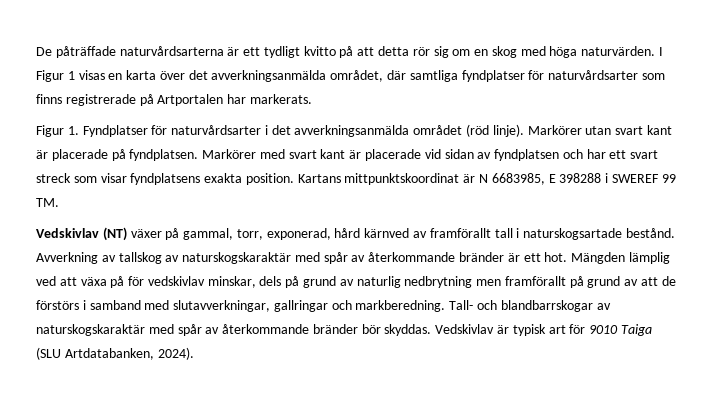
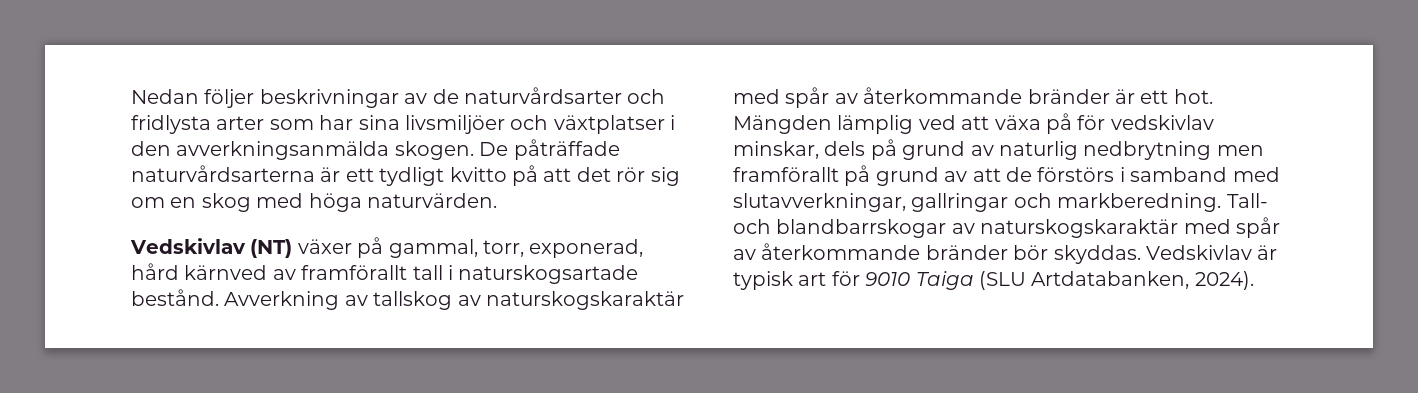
+ Nedan följer beskrivningar av de naturvårdsarter och fridlysta arter som har sina livsmiljöer och växtplatser i den avverkningsanmälda skogen.
- De påträffade naturvårdsarterna är ett tydligt kvitto på att detta rör sig om en skog med höga naturvärden. I Figur 1 visas en karta över det avverkningsanmälda området, där samtliga fyndplatser för naturvårdsarter som finns registrerade på Artportalen har markerats.
- Figur 1. Fyndplatser för naturvårdsarter i det avverkningsanmälda området (röd linje). Markörer utan svart kant är placerade på fyndplatsen. Markörer med svart kant är placerade vid sidan av fyndplatsen och har ett svart streck som visar fyndplatsens exakta position. Kartans mittpunktskoordinat är N 6683985, E 398288 i SWEREF 99 TM.
+ De påträffade naturvårdsarterna är ett tydligt kvitto på att det rör sig om en skog med höga naturvärden.

